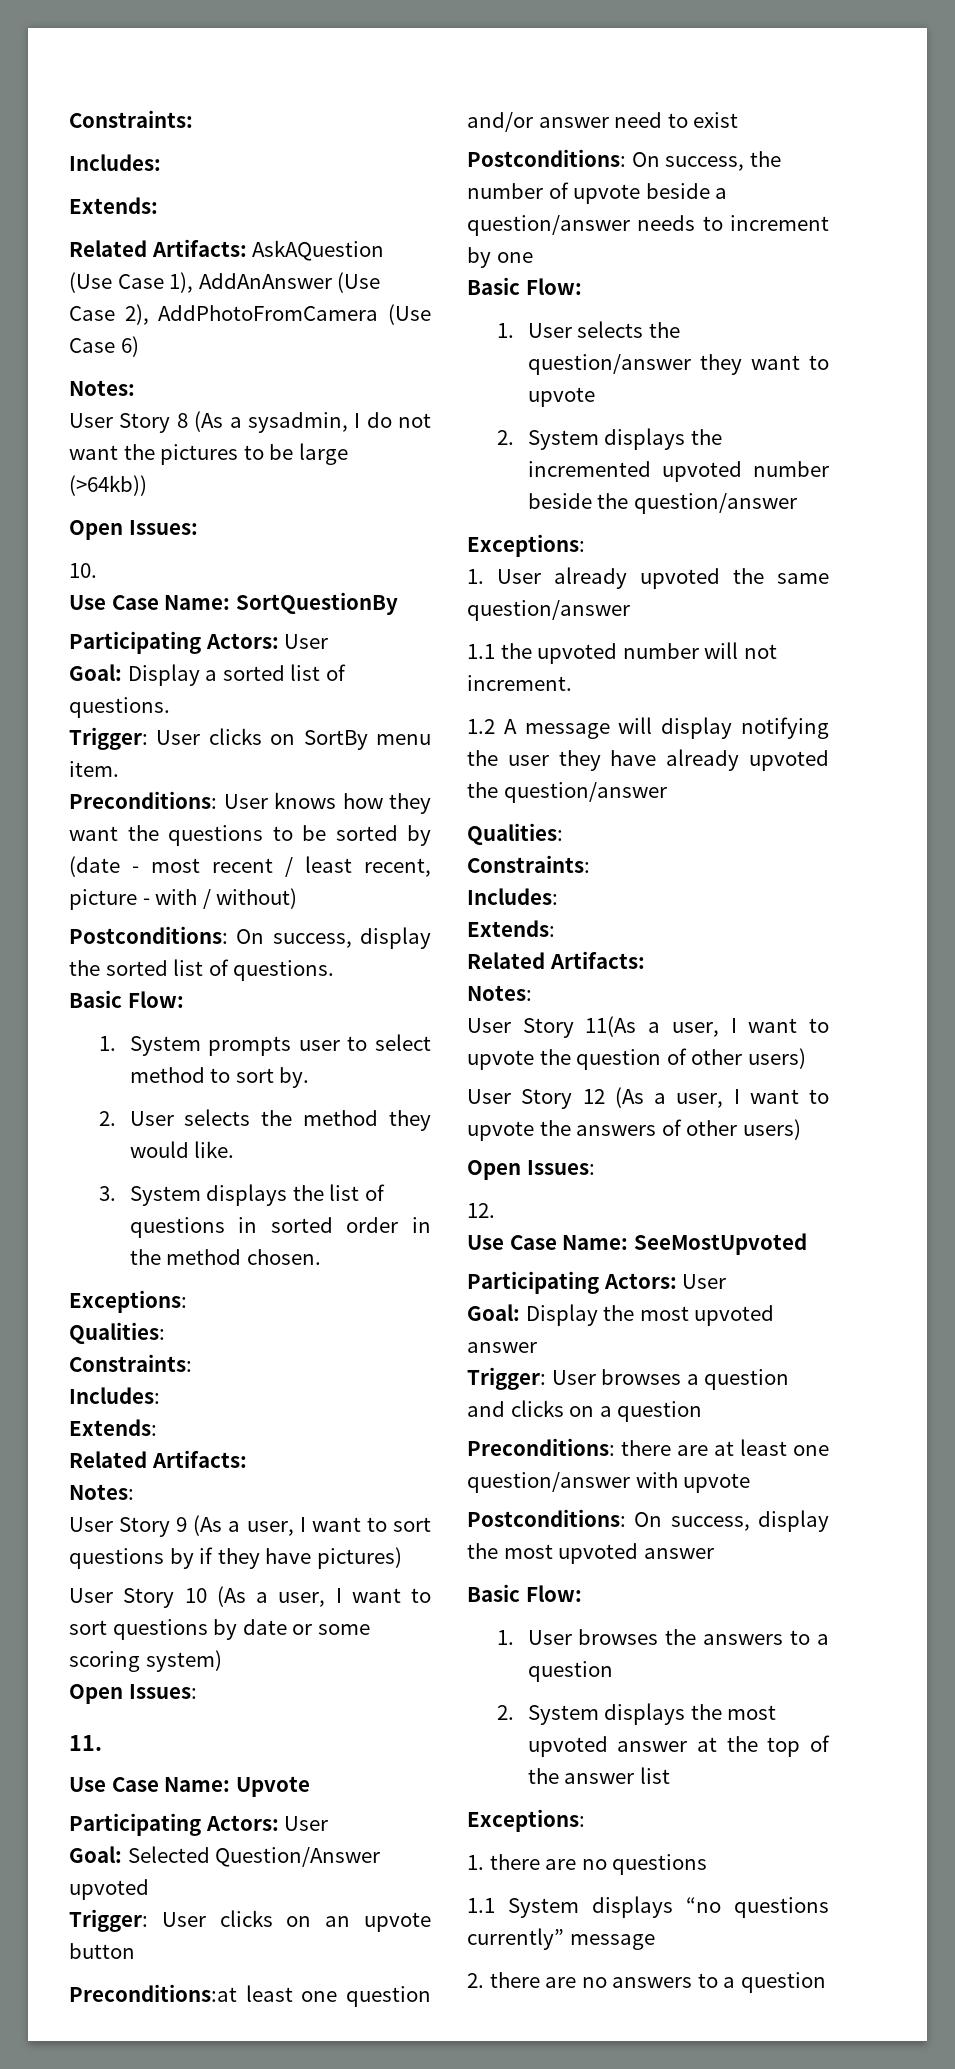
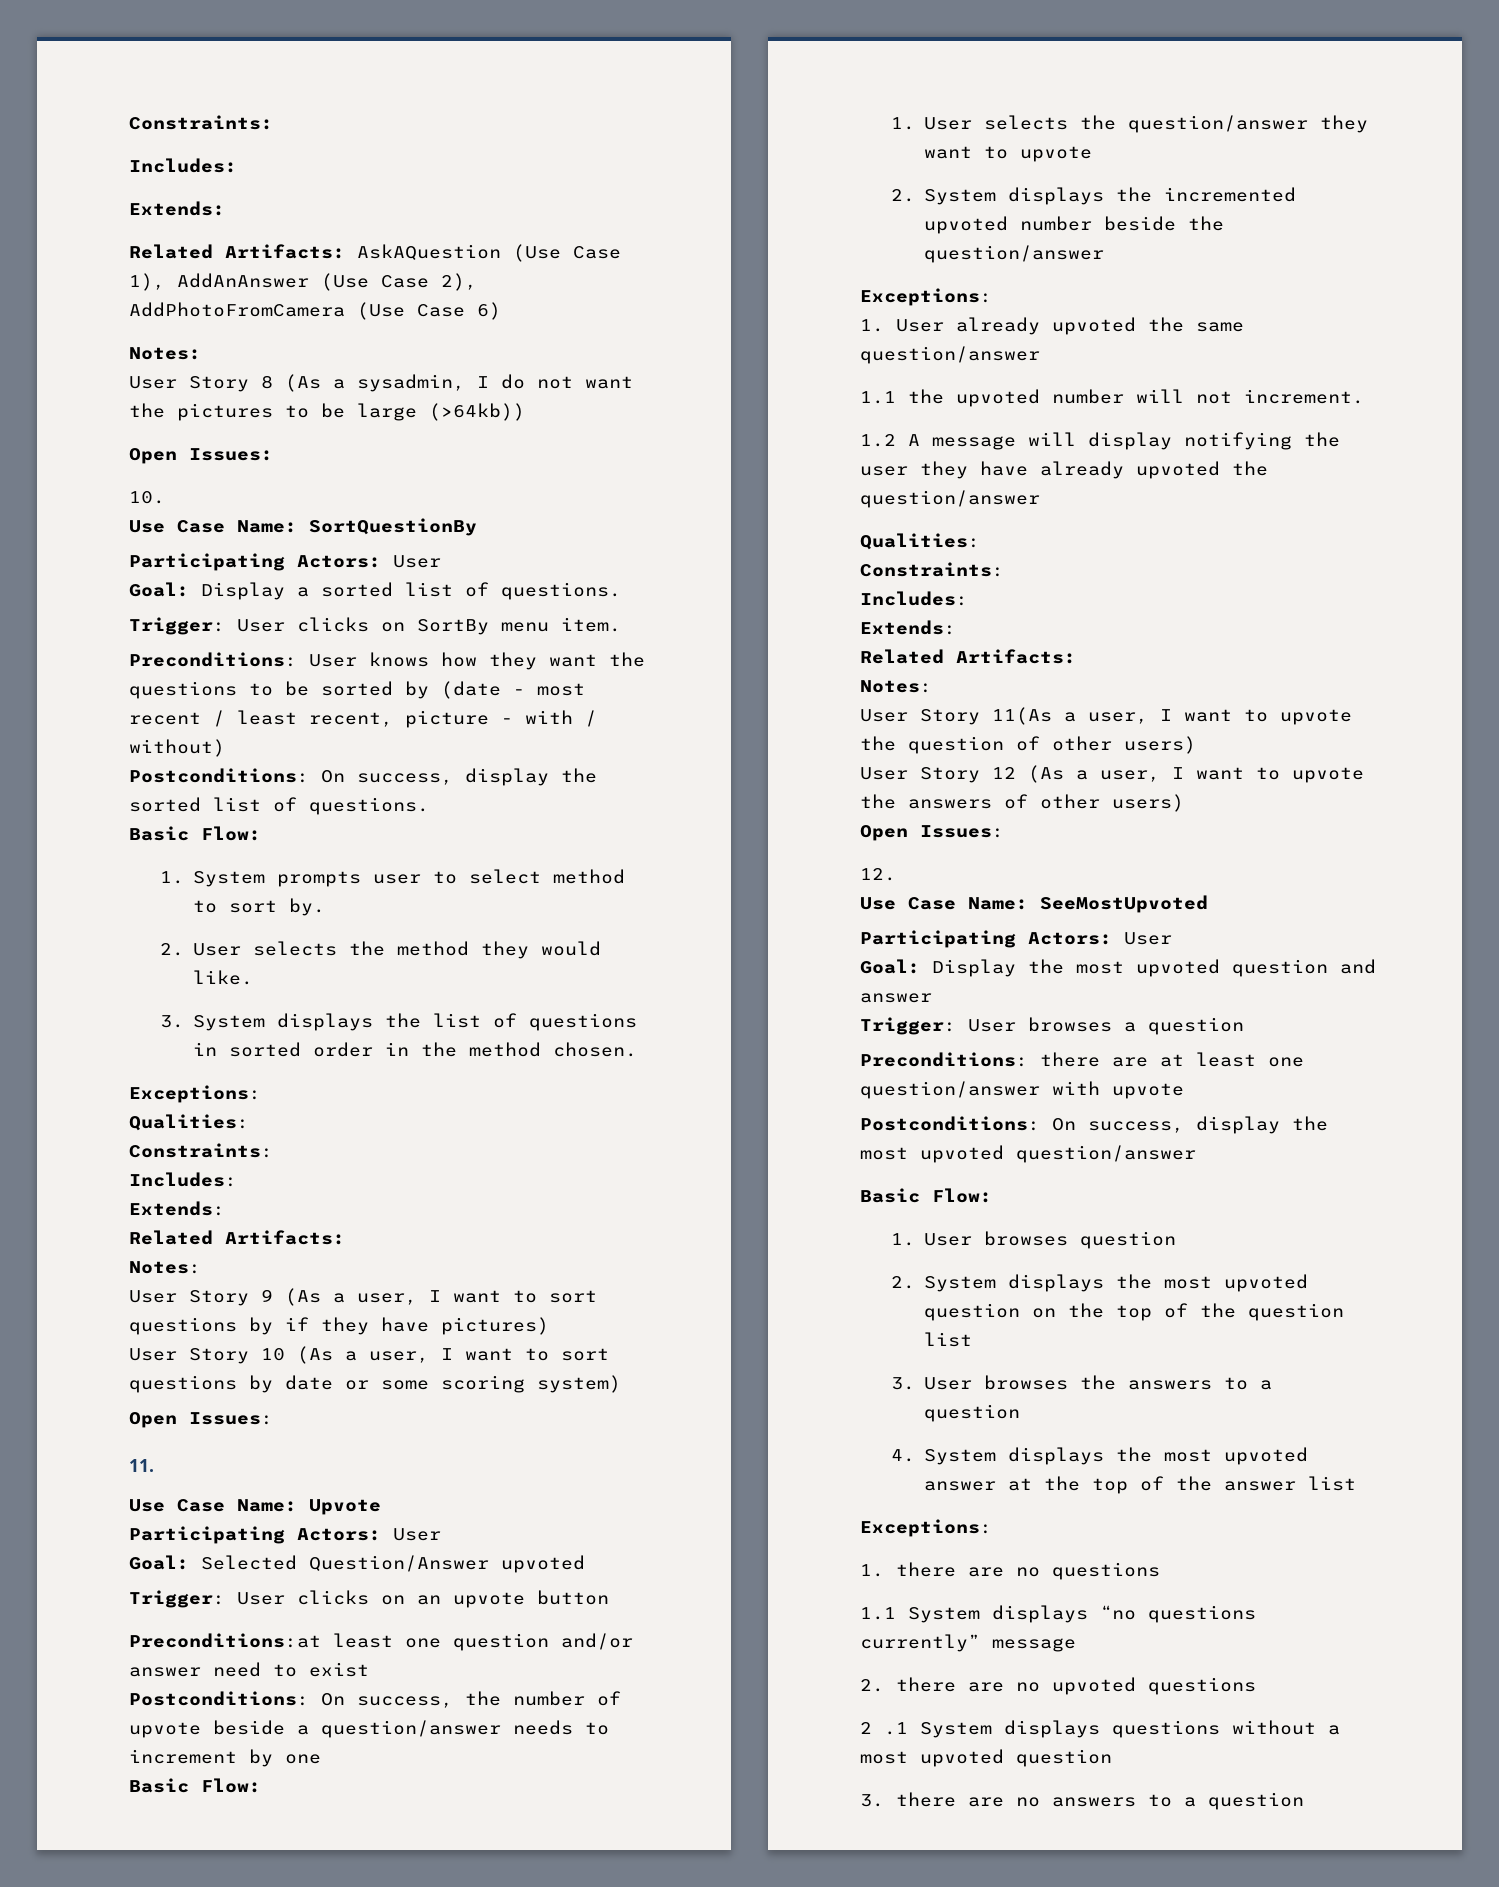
- Goal: Display the most upvoted answer
+ Goal: Display the most upvoted question and answer
- Trigger: User browses a question and clicks on a question
+ Trigger: User browses a question
- Postconditions: On success, display the most upvoted answer
+ Postconditions: On success, display the most upvoted question/answer
- 1. User browses the answers to a question
+ 1. User browses question
+ 2. System displays the most upvoted question on the top of the question list
+ 3. User browses the answers to a question
- 2. System displays the most upvoted answer at the top of the answer list
+ 4. System displays the most upvoted answer at the top of the answer list
- 2. there are no answers to a question
+ 2. there are no upvoted questions
+ 2 .1 System displays questions without a most upvoted question
+ 3. there are no answers to a question

